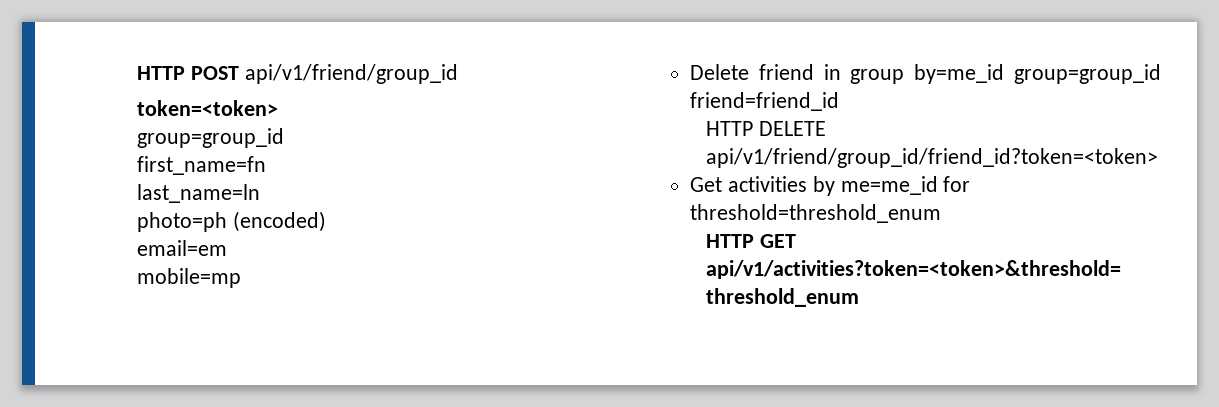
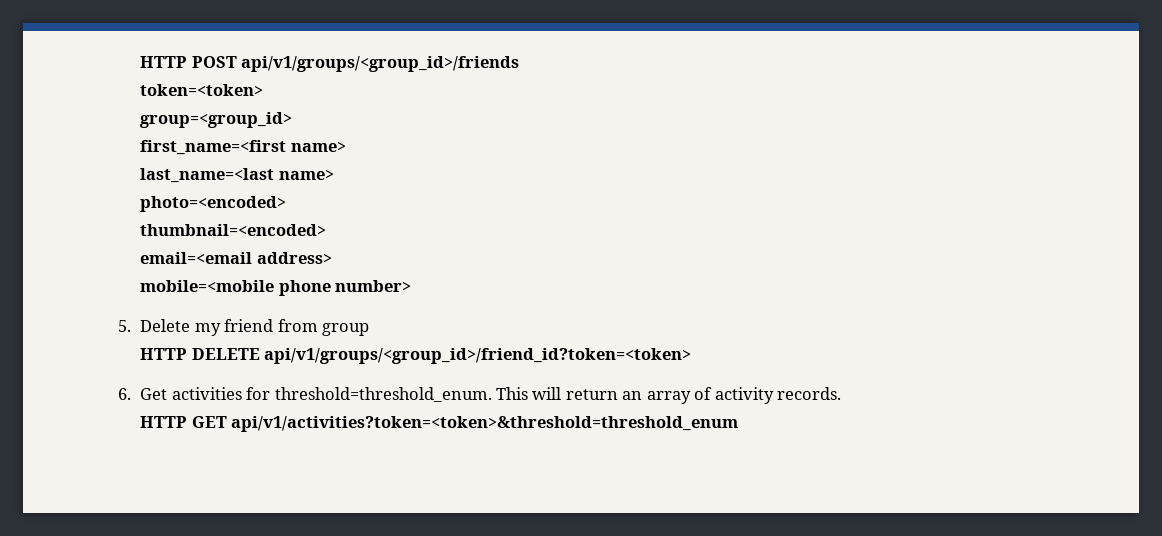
- HTTP POST api/v1/friend/group_id
+ HTTP POST api/v1/groups/<group_id>/friends
  token=<token>
- group=group_id
- first_name=fn
- last_name=ln
- photo=ph (encoded)
- email=em
- mobile=mp
- Delete friend in group by=me_id group=group_id friend=friend_id
- HTTP DELETE api/v1/friend/group_id/friend_id?token=<token>
- Get activities by me=me_id for threshold=threshold_enum
+ group=<group_id>
+ first_name=<first name>
+ last_name=<last name>
+ photo=<encoded>
+ thumbnail=<encoded>
+ email=<email address>
+ mobile=<mobile phone number>
+ 5. Delete my friend from group
+ HTTP DELETE api/v1/groups/<group_id>/friend_id?token=<token>
+ 6. Get activities for threshold=threshold_enum. This will return an array of activity records.

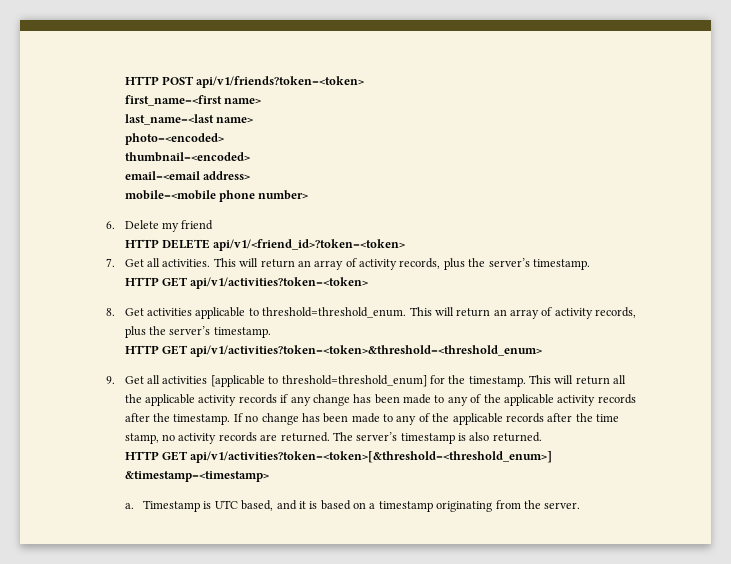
- HTTP POST api/v1/groups/<group_id>/friends
- token=<token>
- group=<group_id>
+ HTTP POST api/v1/friends?token=<token>
- 5. Delete my friend from group
+ 6. Delete my friend
- HTTP DELETE api/v1/groups/<group_id>/friend_id?token=<token>
- 6. Get activities for threshold=threshold_enum. This will return an array of activity records.
- HTTP GET api/v1/activities?token=<token>&threshold=threshold_enum
+ HTTP DELETE api/v1/<friend_id>?token=<token>
+ 7. Get all activities. This will return an array of activity records, plus the server’s timestamp.
+ HTTP GET api/v1/activities?token=<token>
+ 8. Get activities applicable to threshold=threshold_enum. This will return an array of activity records, plus the server’s timestamp.
+ HTTP GET api/v1/activities?token=<token>&threshold=<threshold_enum>
+ 9. Get all activities [applicable to threshold=threshold_enum] for the timestamp. This will return all the applicable activity records if any change has been made to any of the applicable activity records after the timestamp. If no change has been made to any of the applicable records after the time stamp, no activity records are returned. The server’s timestamp is also returned.
+ HTTP GET api/v1/activities?token=<token>[&threshold=<threshold_enum>] &timestamp=<timestamp>
+ a. Timestamp is UTC based, and it is based on a timestamp originating from the server.

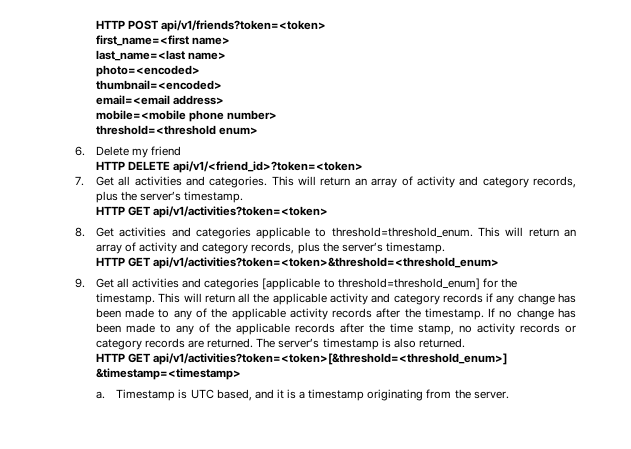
+ threshold=<threshold enum>
- 7. Get all activities. This will return an array of activity records, plus the server’s timestamp.
+ 7. Get all activities and categories. This will return an array of activity and category records, plus the server’s timestamp.
- 8. Get activities applicable to threshold=threshold_enum. This will return an array of activity records, plus the server’s timestamp.
+ 8. Get activities and categories applicable to threshold=threshold_enum. This will return an array of activity and category records, plus the server’s timestamp.
- 9. Get all activities [applicable to threshold=threshold_enum] for the timestamp.
+ 9. Get all activities and categories [applicable to threshold=threshold_enum] for the timestamp.
- This will return all the applicable activity records if any change has been made to any of the applicable activity records after the timestamp.
+ This will return all the applicable activity and category records if any change has been made to any of the applicable activity records after the timestamp.
- If no change has been made to any of the applicable records after the time stamp, no activity records are returned.
+ If no change has been made to any of the applicable records after the time stamp, no activity records or category records are returned.
- Timestamp is UTC based, and it is based on a timestamp originating from the server.
+ Timestamp is UTC based, and it is a timestamp originating from the server.

